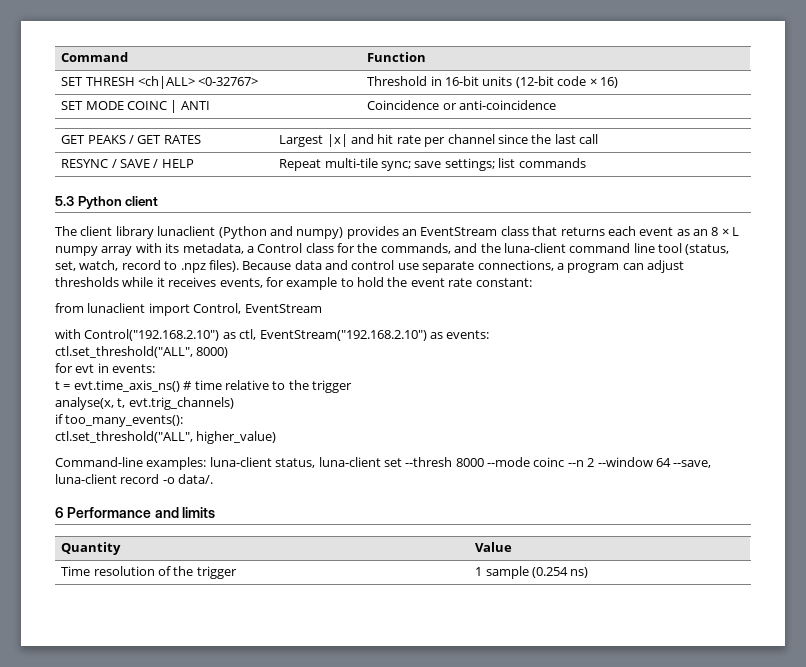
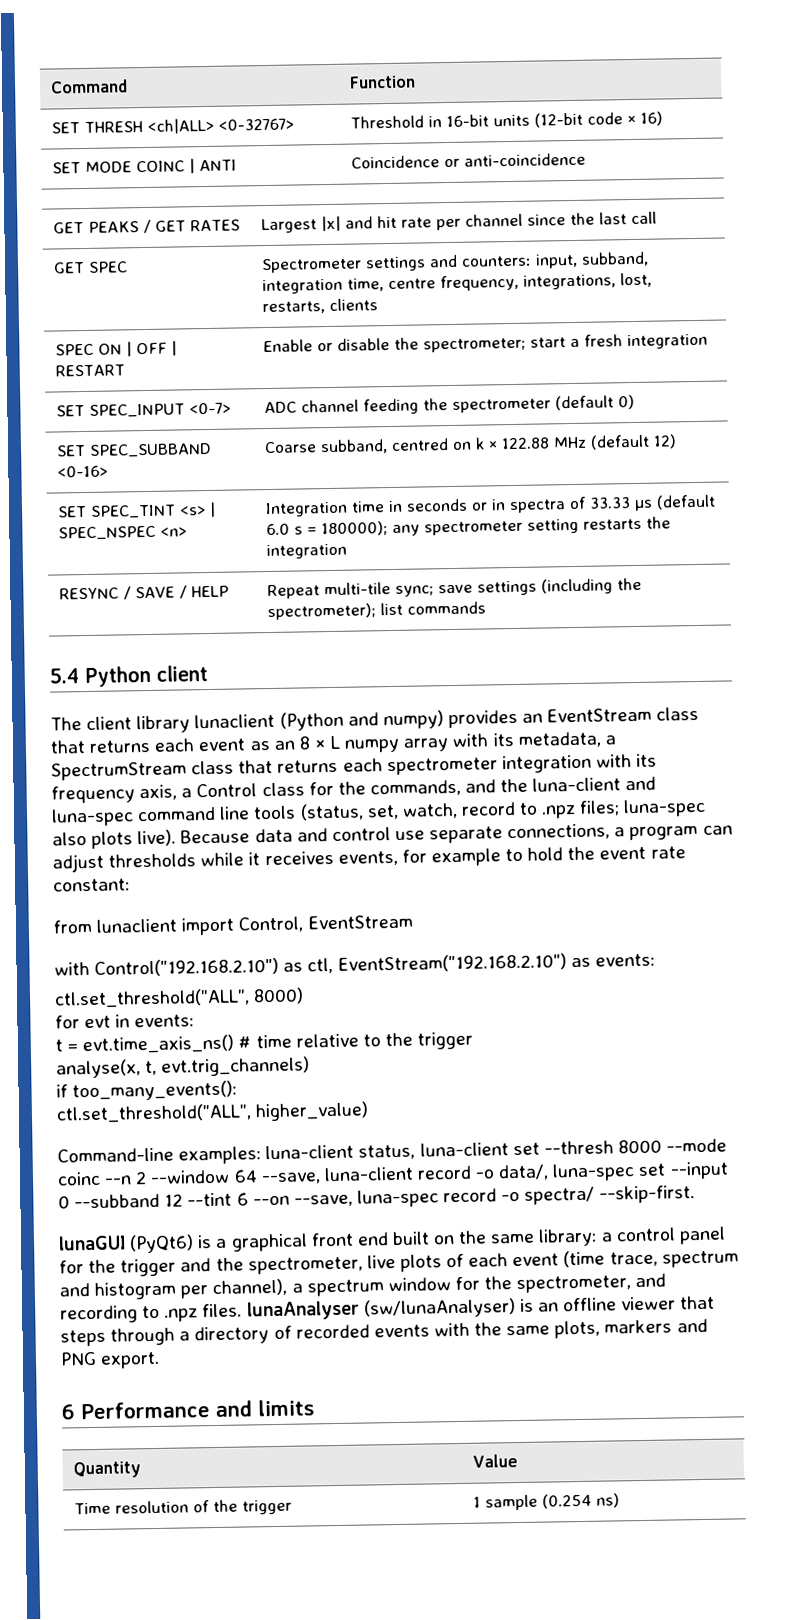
+ GET SPEC | Spectrometer settings and counters: input, subband, integration time, centre frequency, integrations, lost, restarts, clients
+ SPEC ON | OFF | RESTART | Enable or disable the spectrometer; start a fresh integration
+ SET SPEC_INPUT <0-7> | ADC channel feeding the spectrometer (default 0)
+ SET SPEC_SUBBAND <0-16> | Coarse subband, centred on k × 122.88 MHz (default 12)
+ SET SPEC_TINT <s> | SPEC_NSPEC <n> | Integration time in seconds or in spectra of 33.33 µs (default 6.0 s = 180000); any spectrometer setting restarts the integration
- RESYNC / SAVE / HELP | Repeat multi-tile sync; save settings; list commands
+ RESYNC / SAVE / HELP | Repeat multi-tile sync; save settings (including the spectrometer); list commands
- 5.3 Python client
+ 5.4 Python client
- The client library lunaclient (Python and numpy) provides an EventStream class that returns each event as an 8 × L numpy array with its metadata, a Control class for the commands, and the luna-client command line tool (status, set, watch, record to .npz files).
+ The client library lunaclient (Python and numpy) provides an EventStream class that returns each event as an 8 × L numpy array with its metadata, a SpectrumStream class that returns each spectrometer integration with its frequency axis, a Control class for the commands, and the luna-client and luna-spec command line tools (status, set, watch, record to .npz files; luna-spec also plots live).
- Command-line examples: luna-client status, luna-client set --thresh 8000 --mode coinc --n 2 --window 64 --save, luna-client record -o data/.
+ Command-line examples: luna-client status, luna-client set --thresh 8000 --mode coinc --n 2 --window 64 --save, luna-client record -o data/, luna-spec set --input 0 --subband 12 --tint 6 --on --save, luna-spec record -o spectra/ --skip-first.
+ lunaGUI (PyQt6) is a graphical front end built on the same library: a control panel for the trigger and the spectrometer, live plots of each event (time trace, spectrum and histogram per channel), a spectrum window for the spectrometer, and recording to .npz files. lunaAnalyser (sw/lunaAnalyser) is an offline viewer that steps through a directory of recorded events with the same plots, markers and PNG export.

